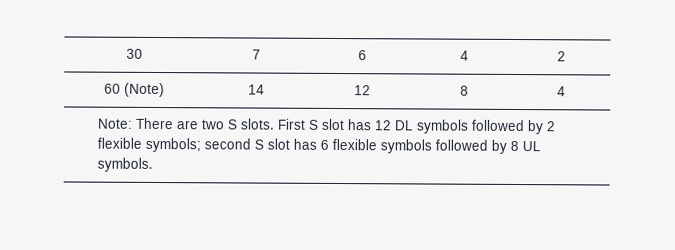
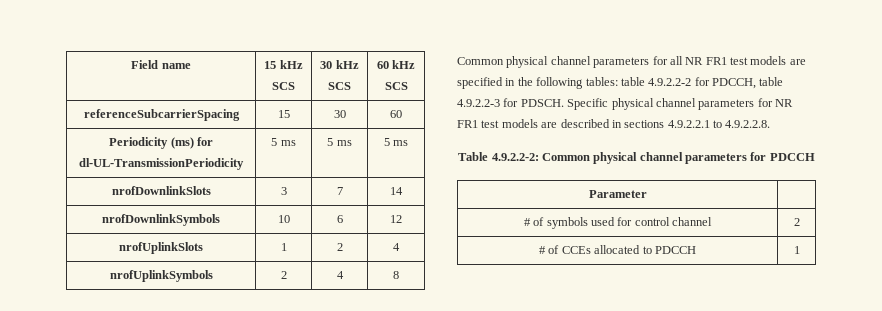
- 30 | 7 | 6 | 4 | 2
- 60 (Note) | 14 | 12 | 8 | 4
- Note: There are two S slots. First S slot has 12 DL symbols followed by 2 flexible symbols; second S slot has 6 flexible symbols followed by 8 UL symbols.
+ Field name | 15 kHz SCS | 30 kHz SCS | 60 kHz SCS
+ referenceSubcarrierSpacing | 15 | 30 | 60
+ Periodicity (ms) for dl-UL-TransmissionPeriodicity | 5 ms | 5 ms | 5 ms
+ nrofDownlinkSlots | 3 | 7 | 14
+ nrofDownlinkSymbols | 10 | 6 | 12
+ nrofUplinkSlots | 1 | 2 | 4
+ nrofUplinkSymbols | 2 | 4 | 8
+ Common physical channel parameters for all NR FR1 test models are specified in the following tables: table 4.9.2.2-2 for PDCCH, table 4.9.2.2-3 for PDSCH. Specific physical channel parameters for NR FR1 test models are described in sections 4.9.2.2.1 to 4.9.2.2.8.
+ Table 4.9.2.2-2: Common physical channel parameters for PDCCH
+ Parameter |
+ # of symbols used for control channel | 2
+ # of CCEs allocated to PDCCH | 1

